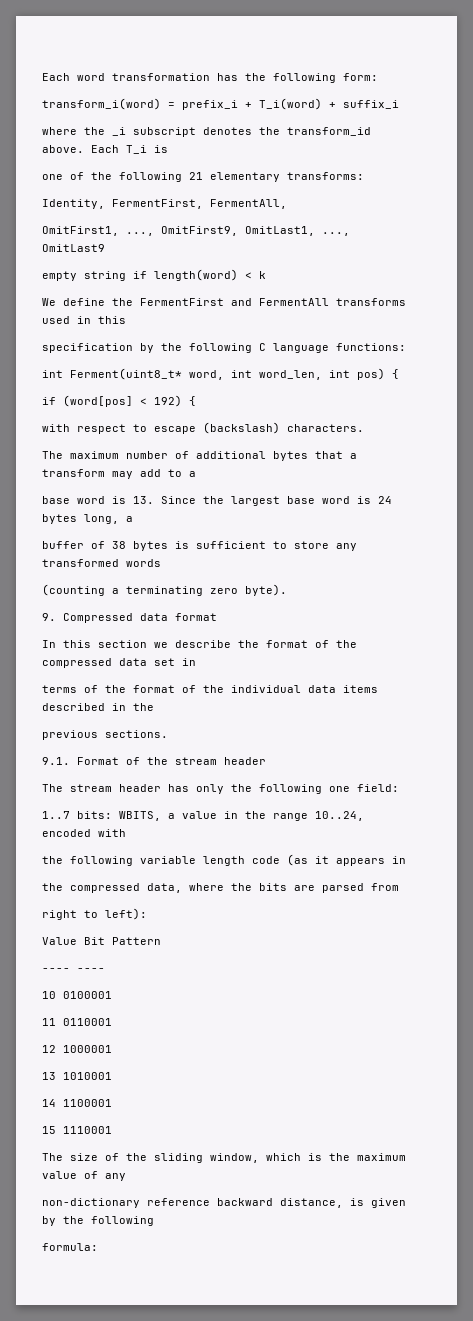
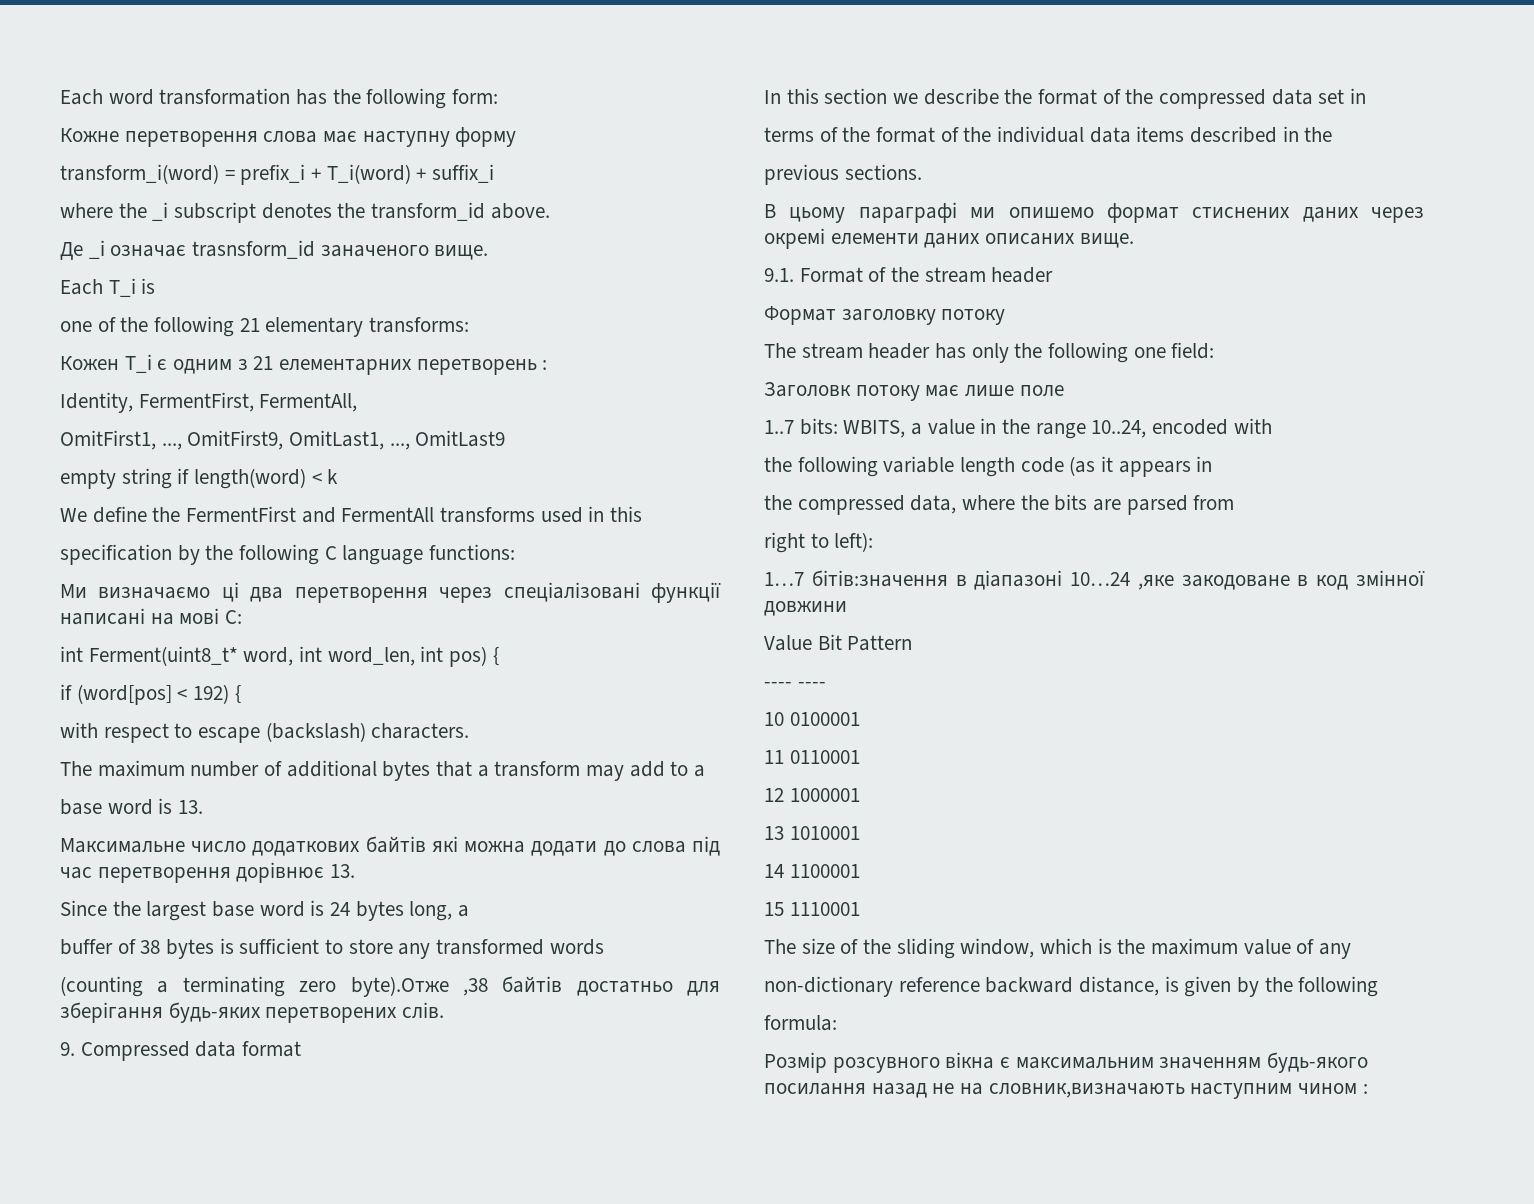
+ Кожне перетворення слова має наступну форму
- where the _i subscript denotes the transform_id above. Each T_i is
+ where the _i subscript denotes the transform_id above.
+ Де _і означає trasnsform_id заначеного вище.
+ Each T_i is
+ Кожен T_i є одним з 21 елементарних перетворень :
+ Ми визначаємо ці два перетворення через спеціалізовані функції написані на мові С:
- base word is 13. Since the largest base word is 24 bytes long, a
+ base word is 13.
+ Максимальне число додаткових байтів які можна додати до слова під час перетворення дорівнює 13.
+ Since the largest base word is 24 bytes long, a
- (counting a terminating zero byte).
+ (counting a terminating zero byte).Отже ,38 байтів достатньо для зберігання будь-яких перетворених слів.
+ В цьому параграфі ми опишемо формат стиснених даних через окремі елементи даних описаних вище.
+ Формат заголовку потоку
+ Заголовк потоку має лише поле
+ 1…7 бітів:значення в діапазоні 10…24 ,яке закодоване в код змінної довжини
+ Розмір розсувного вікна є максимальним значенням будь-якого посилання назад не на словник,визначають наступним чином :

